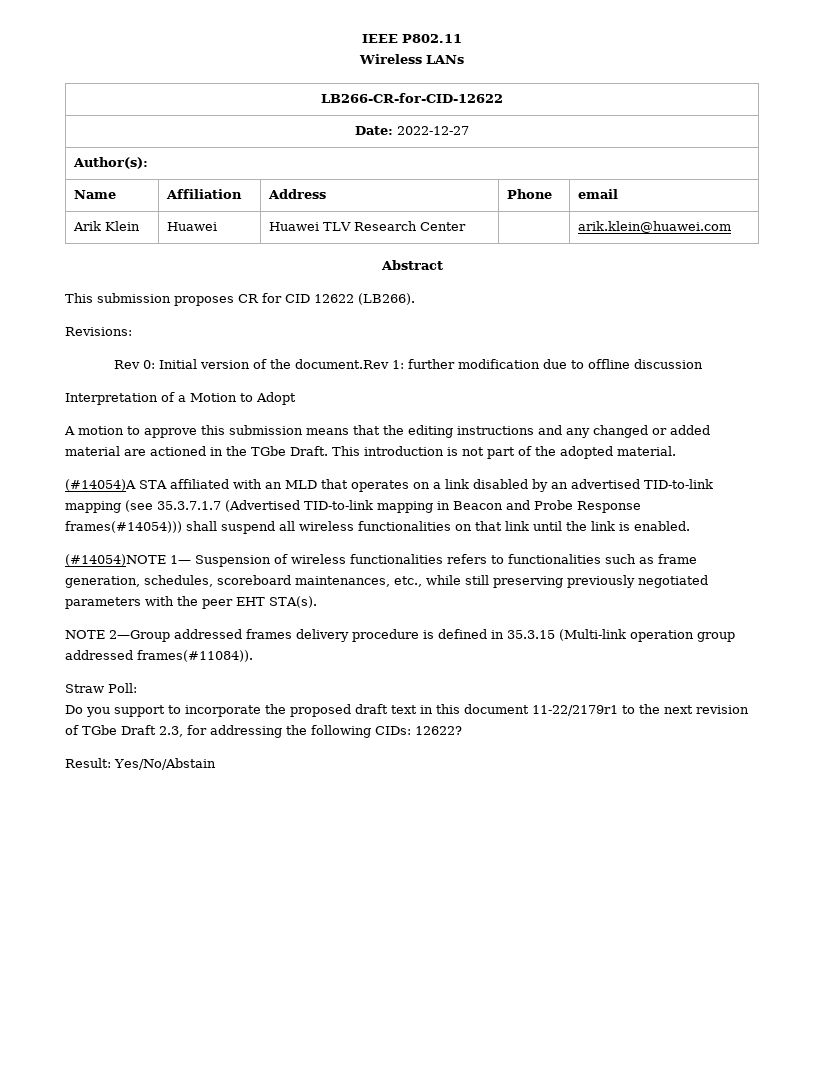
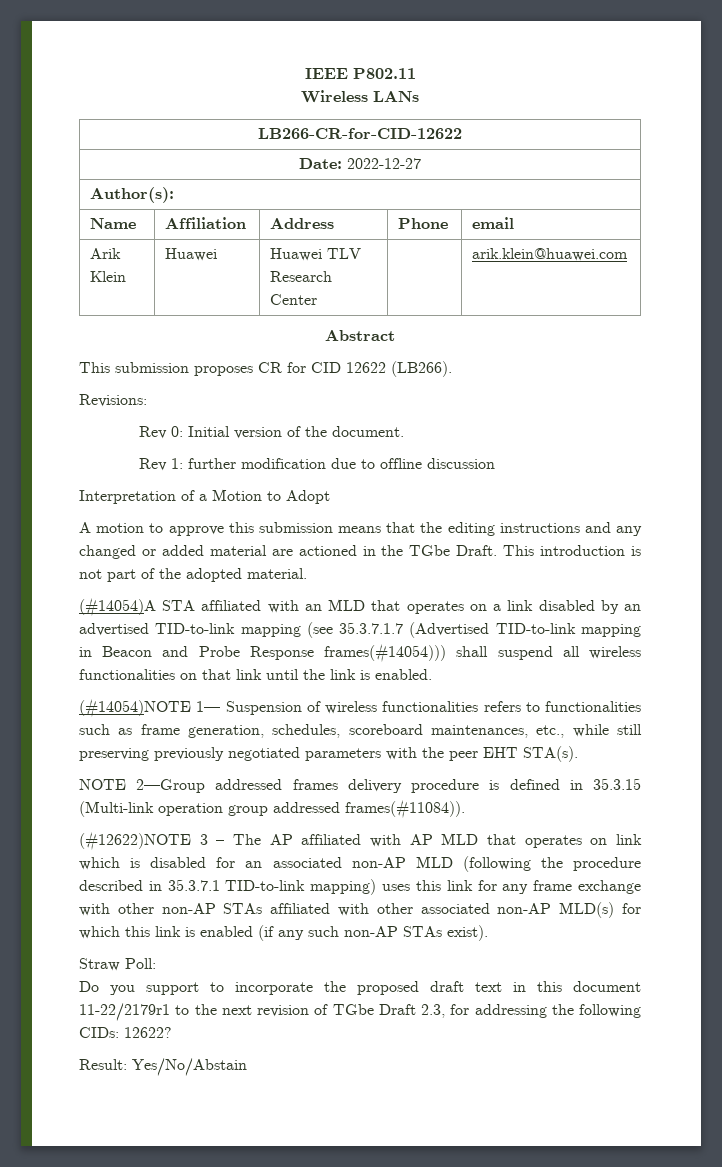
- Rev 0: Initial version of the document.Rev 1: further modification due to offline discussion
+ Rev 0: Initial version of the document.
+ Rev 1: further modification due to offline discussion
+ (#12622)NOTE 3 – The AP affiliated with AP MLD that operates on link which is disabled for an associated non-AP MLD (following the procedure described in 35.3.7.1 TID-to-link mapping) uses this link for any frame exchange with other non-AP STAs affiliated with other associated non-AP MLD(s) for which this link is enabled (if any such non-AP STAs exist).

